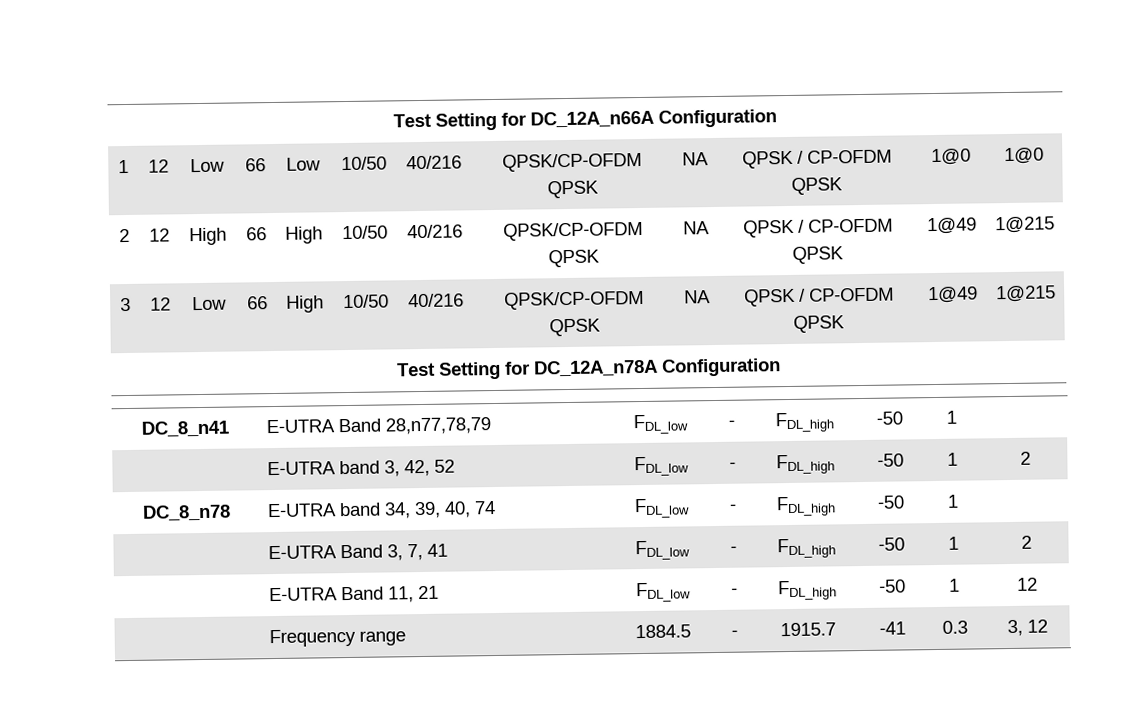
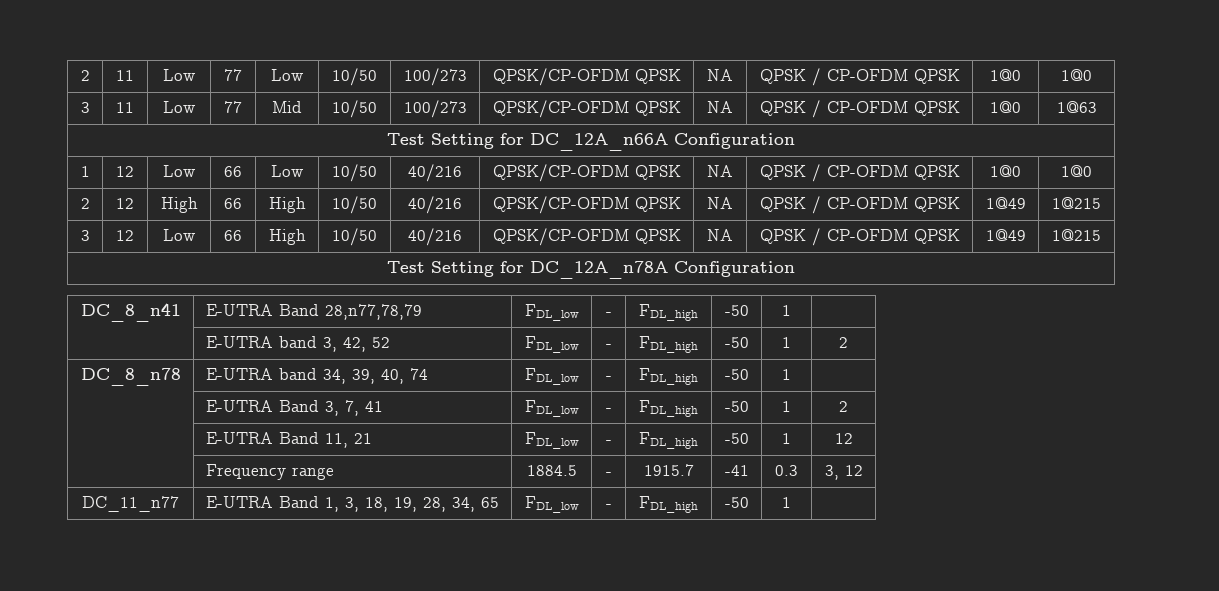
+ 2 | 11 | Low | 77 | Low | 10/50 | 100/273 | QPSK/CP-OFDM QPSK | NA | QPSK / CP-OFDM QPSK | 1@0 | 1@0
+ 3 | 11 | Low | 77 | Mid | 10/50 | 100/273 | QPSK/CP-OFDM QPSK | NA | QPSK / CP-OFDM QPSK | 1@0 | 1@63
+ DC_11_n77 | E-UTRA Band 1, 3, 18, 19, 28, 34, 65 | FDL_low | - | FDL_high | -50 | 1 |

